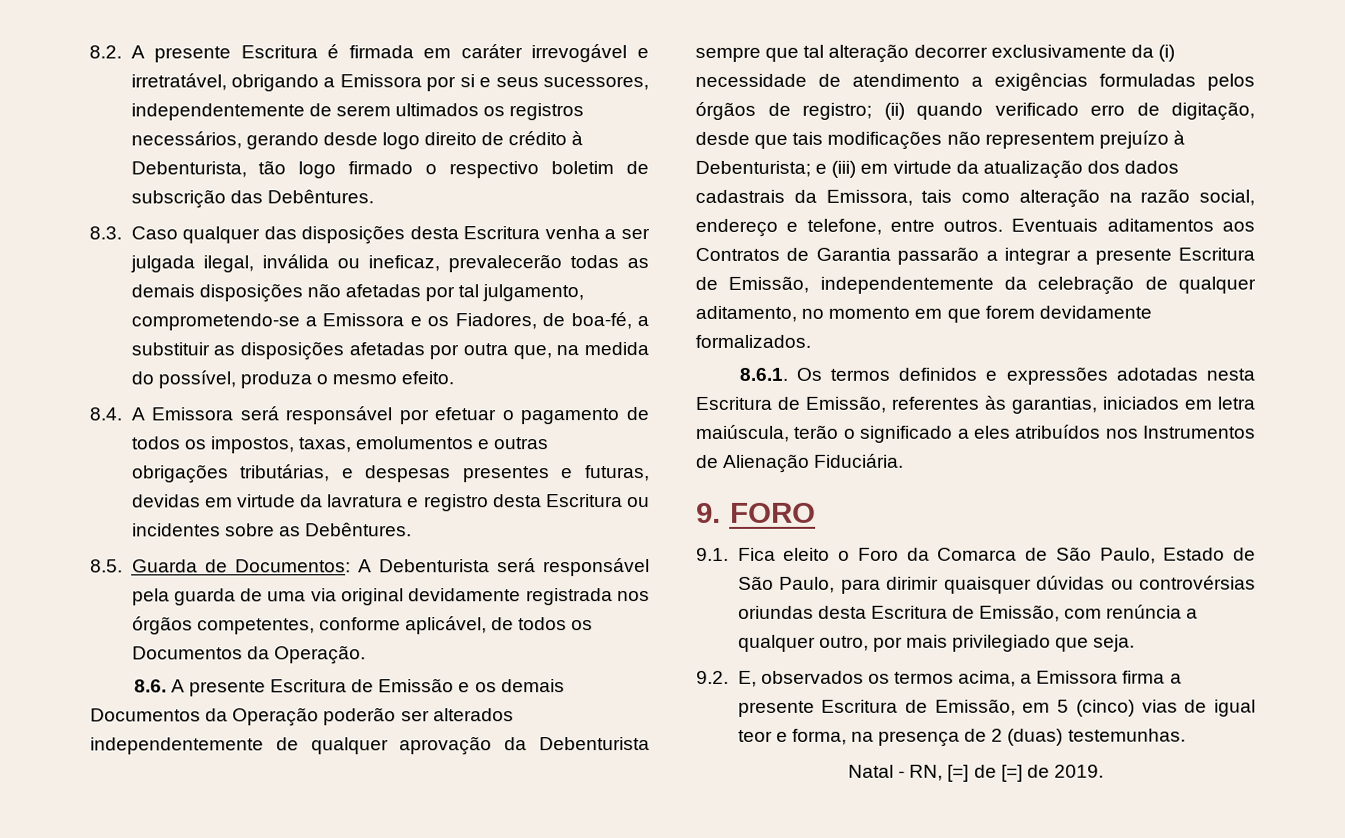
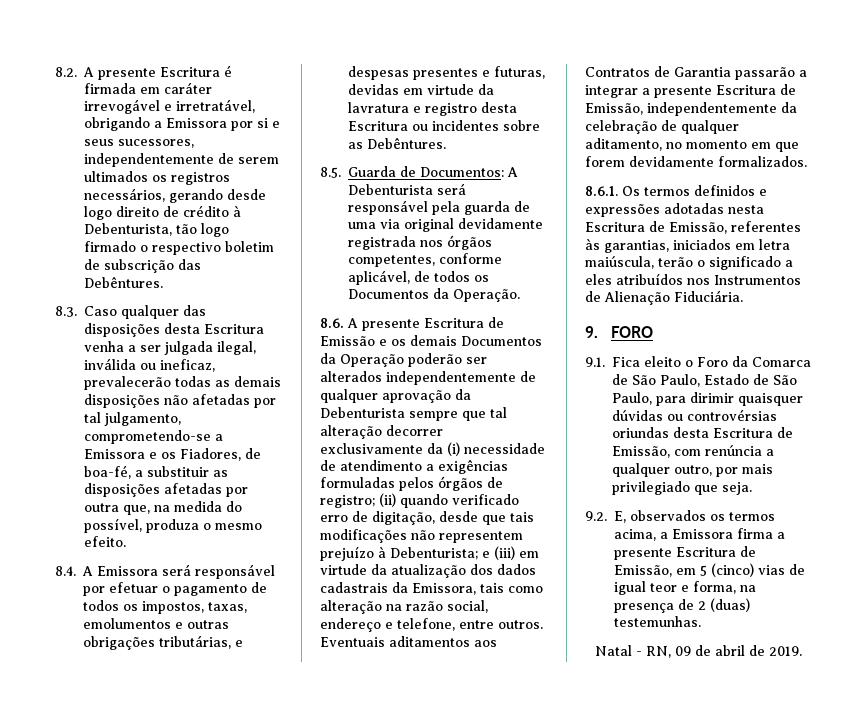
- Natal - RN, [=] de [=] de 2019.
+ Natal - RN, 09 de abril de 2019.

